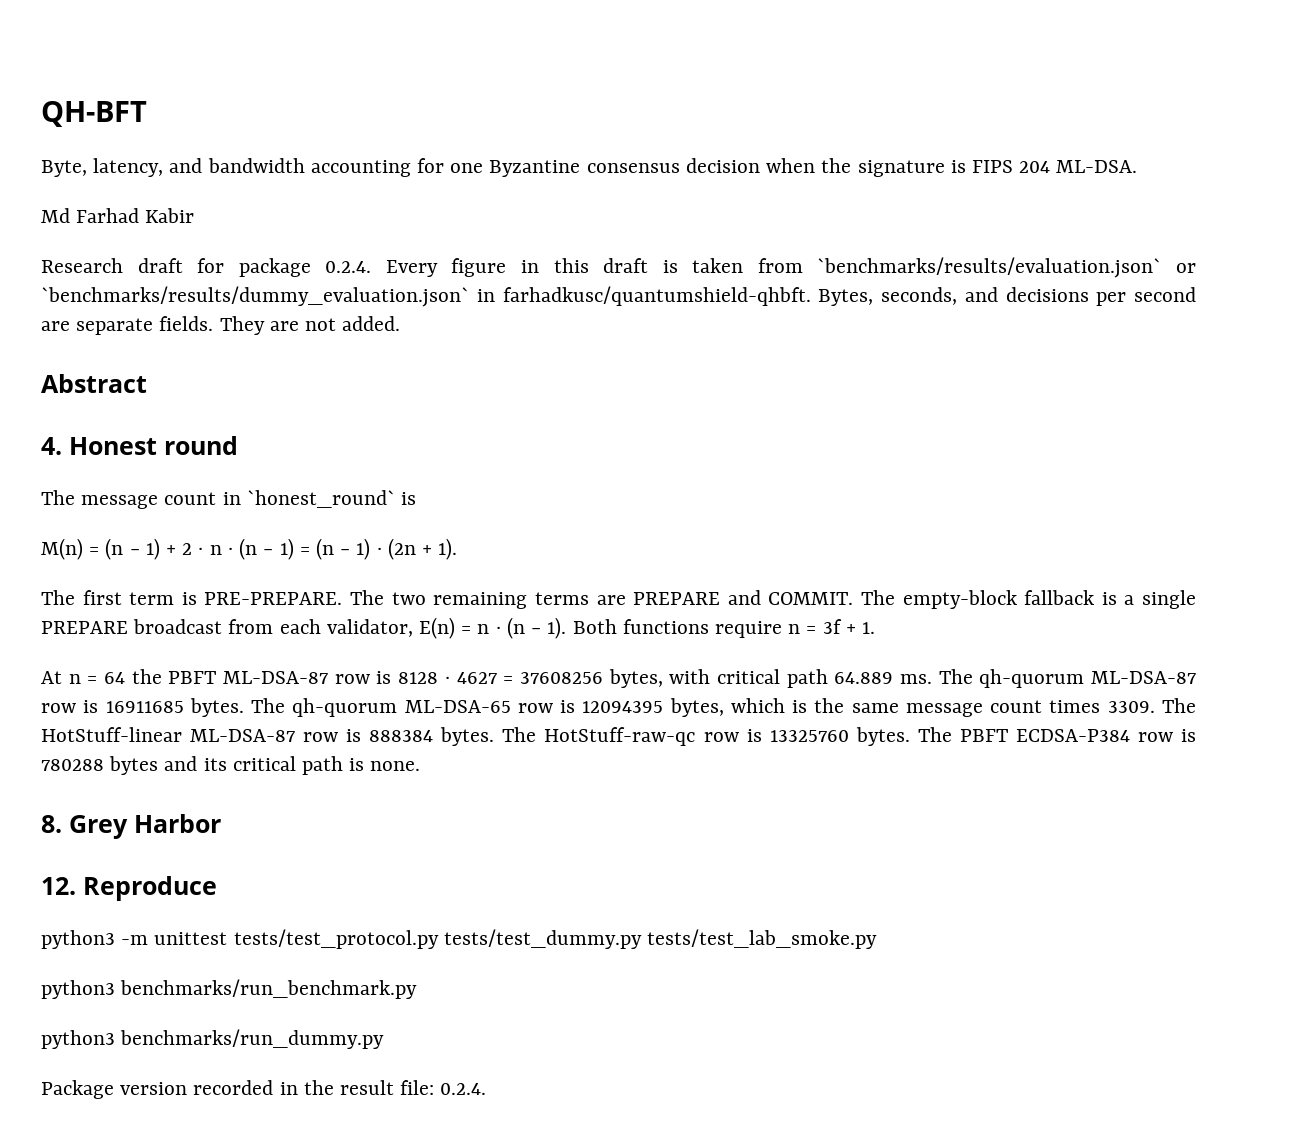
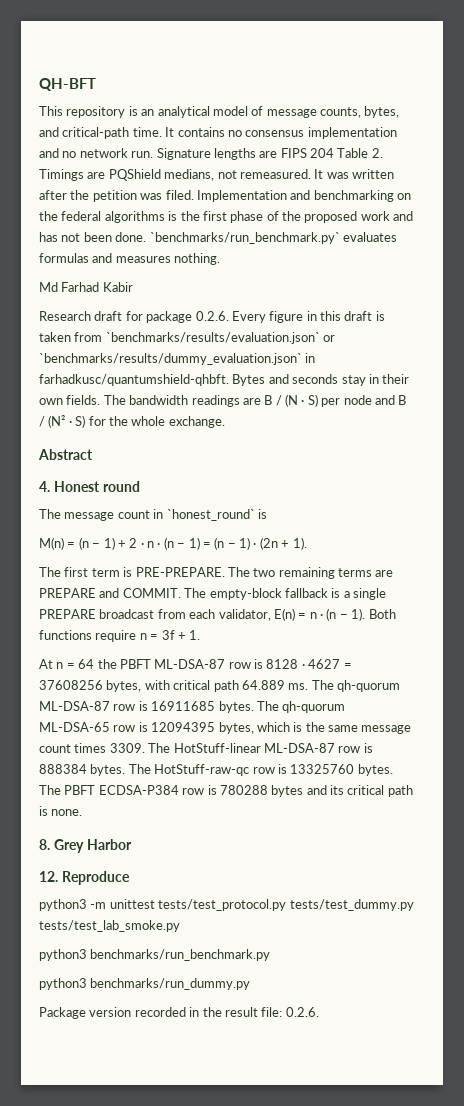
- Byte, latency, and bandwidth accounting for one Byzantine consensus decision when the signature is FIPS 204 ML-DSA.
+ This repository is an analytical model of message counts, bytes, and critical-path time. It contains no consensus implementation and no network run. Signature lengths are FIPS 204 Table 2. Timings are PQShield medians, not remeasured. It was written after the petition was filed. Implementation and benchmarking on the federal algorithms is the first phase of the proposed work and has not been done. `benchmarks/run_benchmark.py` evaluates formulas and measures nothing.
- Research draft for package 0.2.4. Every figure in this draft is taken from `benchmarks/results/evaluation.json` or `benchmarks/results/dummy_evaluation.json` in farhadkusc/quantumshield-qhbft.
+ Research draft for package 0.2.6. Every figure in this draft is taken from `benchmarks/results/evaluation.json` or `benchmarks/results/dummy_evaluation.json` in farhadkusc/quantumshield-qhbft.
- Bytes, seconds, and decisions per second are separate fields. They are not added.
+ Bytes and seconds stay in their own fields. The bandwidth readings are B / (N · S) per node and B / (N² · S) for the whole exchange.
- Package version recorded in the result file: 0.2.4.
+ Package version recorded in the result file: 0.2.6.

